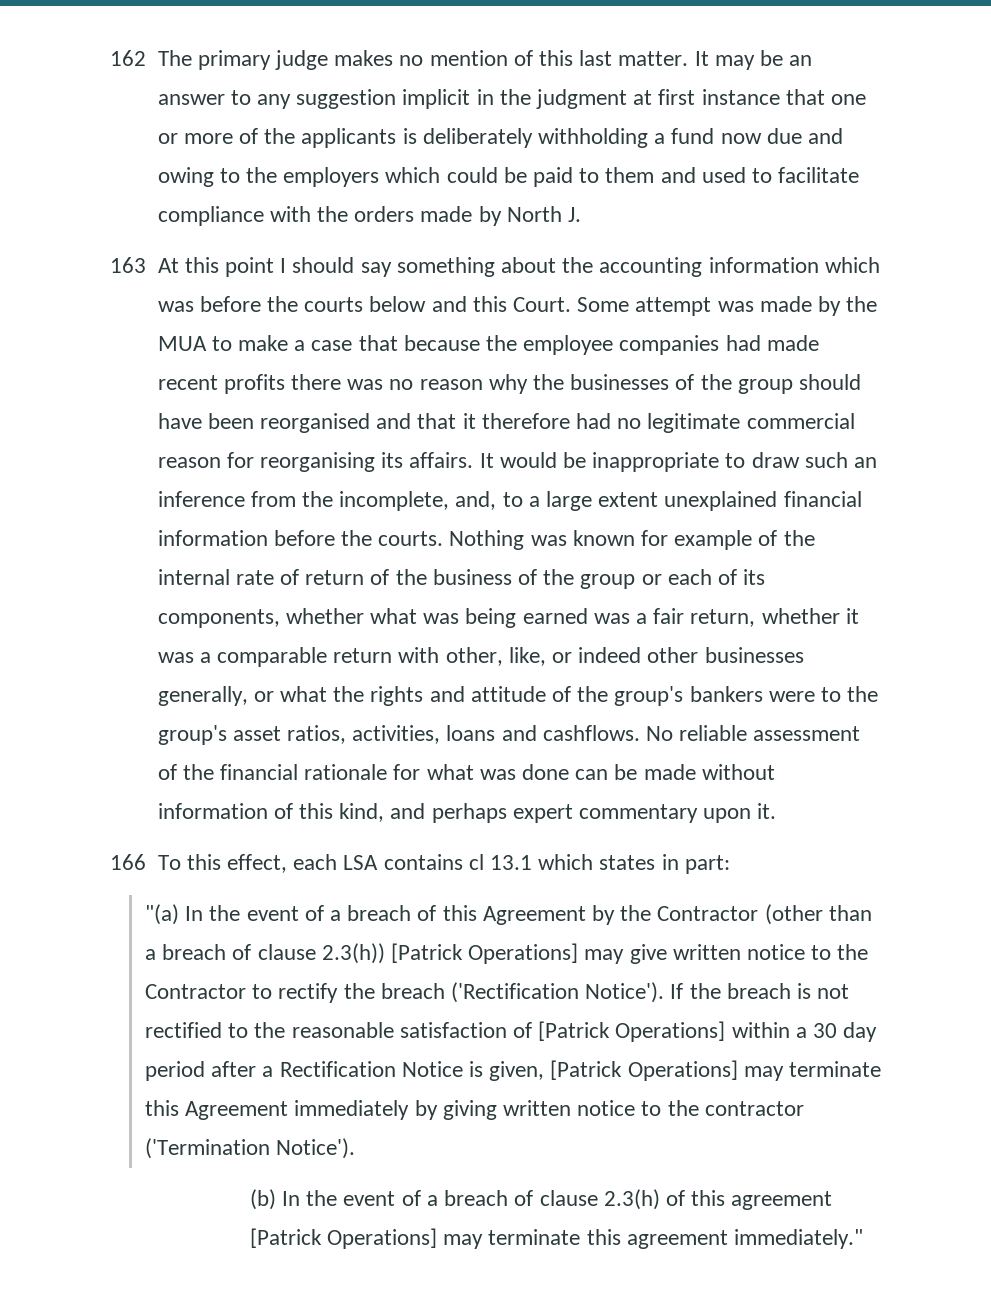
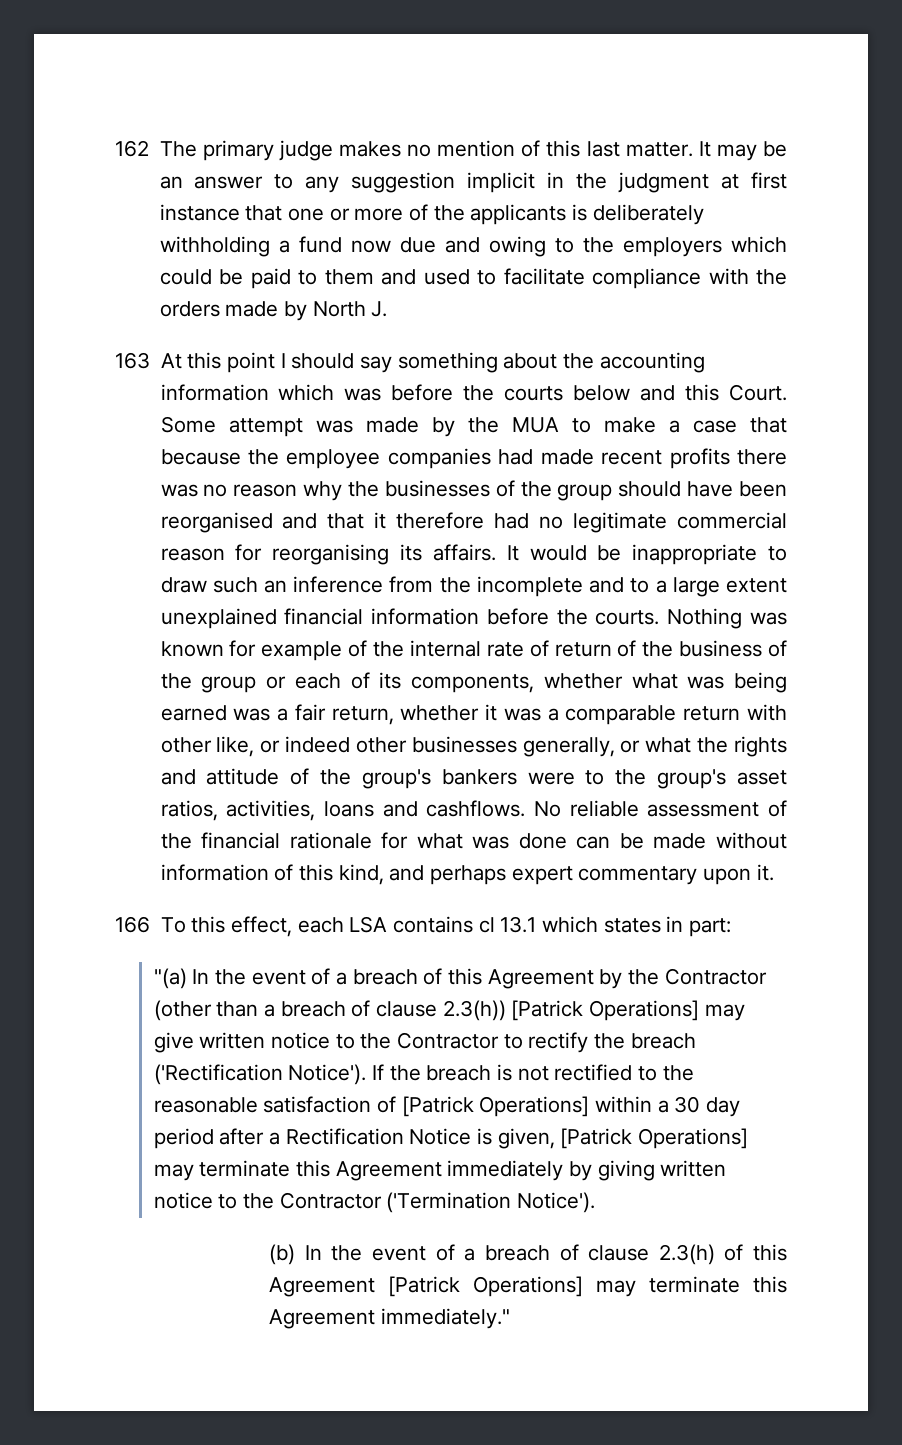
- It would be inappropriate to draw such an inference from the incomplete, and, to a large extent unexplained financial information before the courts.
+ It would be inappropriate to draw such an inference from the incomplete and to a large extent unexplained financial information before the courts.
- Nothing was known for example of the internal rate of return of the business of the group or each of its components, whether what was being earned was a fair return, whether it was a comparable return with other, like, or indeed other businesses generally, or what the rights and attitude of the group's bankers were to the group's asset ratios, activities, loans and cashflows.
+ Nothing was known for example of the internal rate of return of the business of the group or each of its components, whether what was being earned was a fair return, whether it was a comparable return with other like, or indeed other businesses generally, or what the rights and attitude of the group's bankers were to the group's asset ratios, activities, loans and cashflows.
- If the breach is not rectified to the reasonable satisfaction of [Patrick Operations] within a 30 day period after a Rectification Notice is given, [Patrick Operations] may terminate this Agreement immediately by giving written notice to the contractor ('Termination Notice').
+ If the breach is not rectified to the reasonable satisfaction of [Patrick Operations] within a 30 day period after a Rectification Notice is given, [Patrick Operations] may terminate this Agreement immediately by giving written notice to the Contractor ('Termination Notice').
- (b) In the event of a breach of clause 2.3(h) of this agreement [Patrick Operations] may terminate this agreement immediately."
+ (b) In the event of a breach of clause 2.3(h) of this Agreement [Patrick Operations] may terminate this Agreement immediately."

